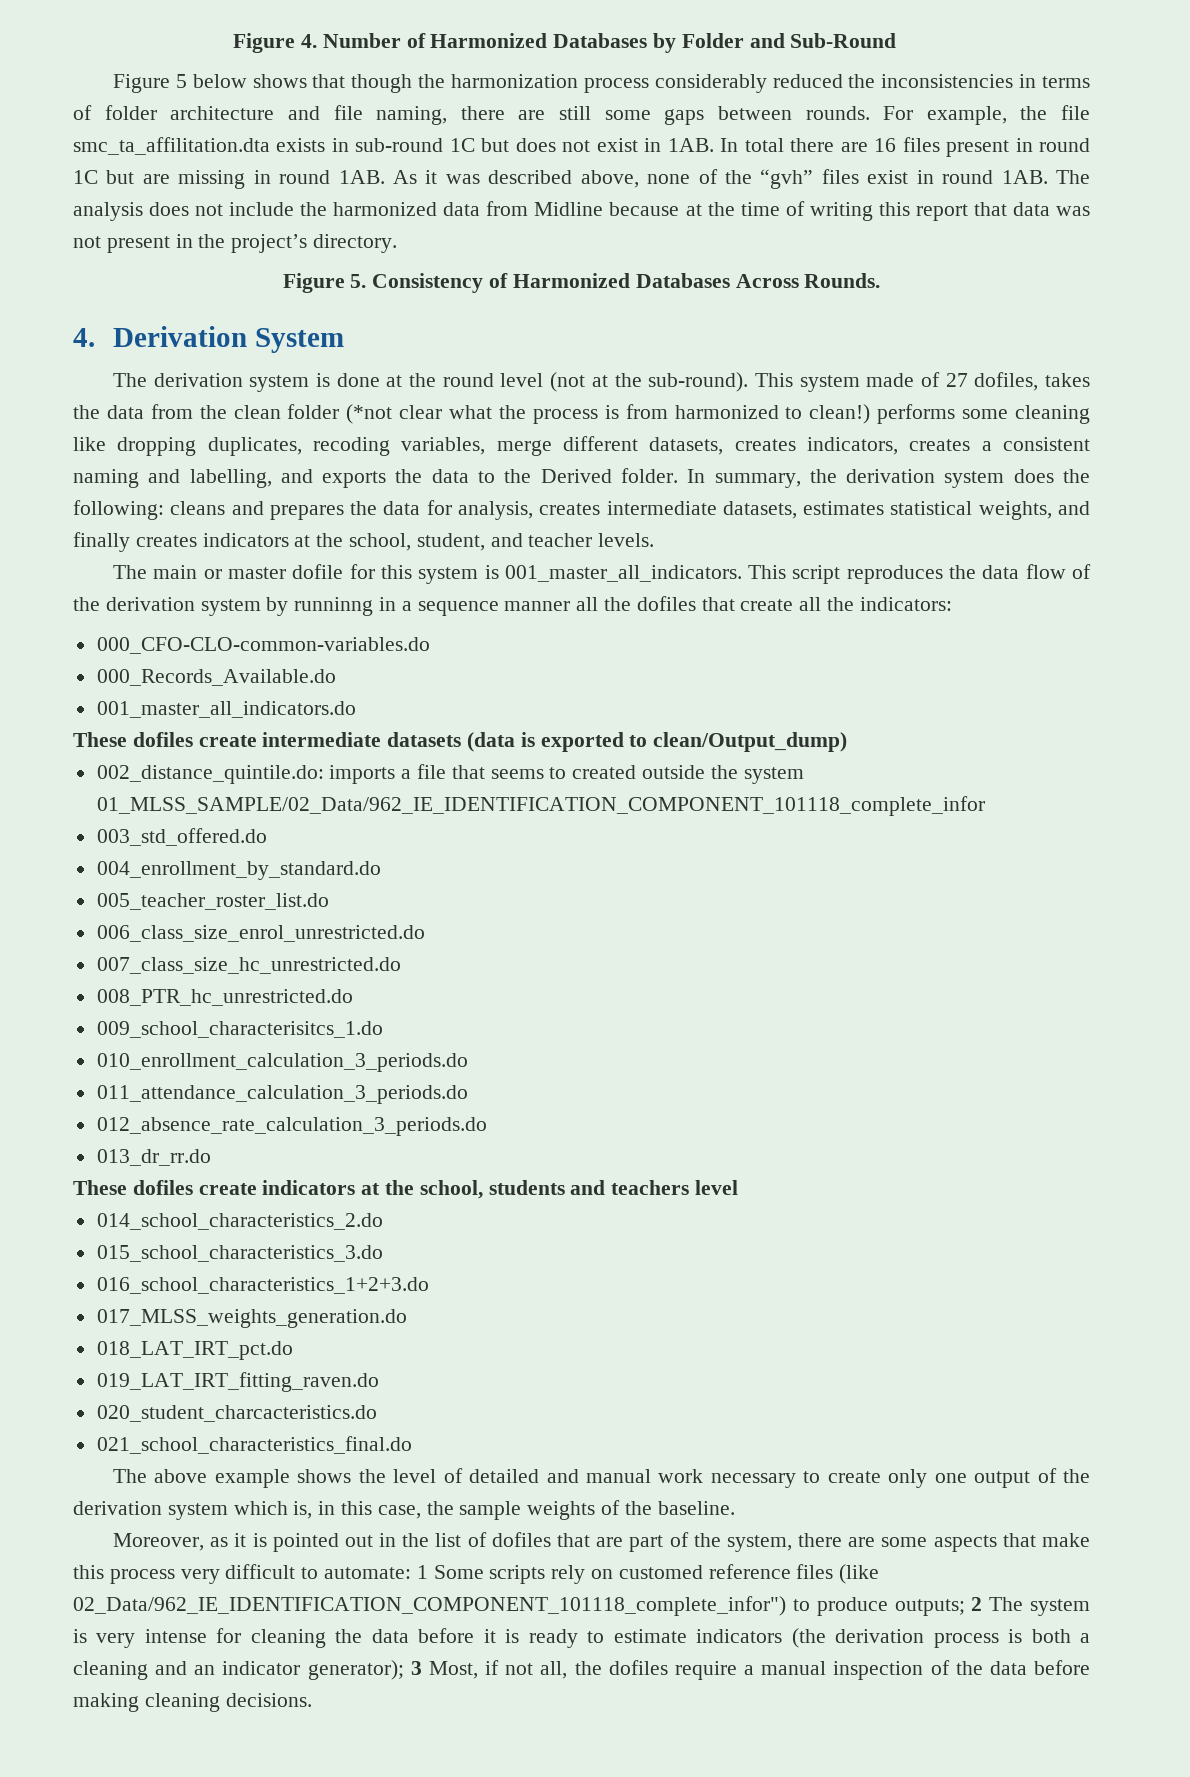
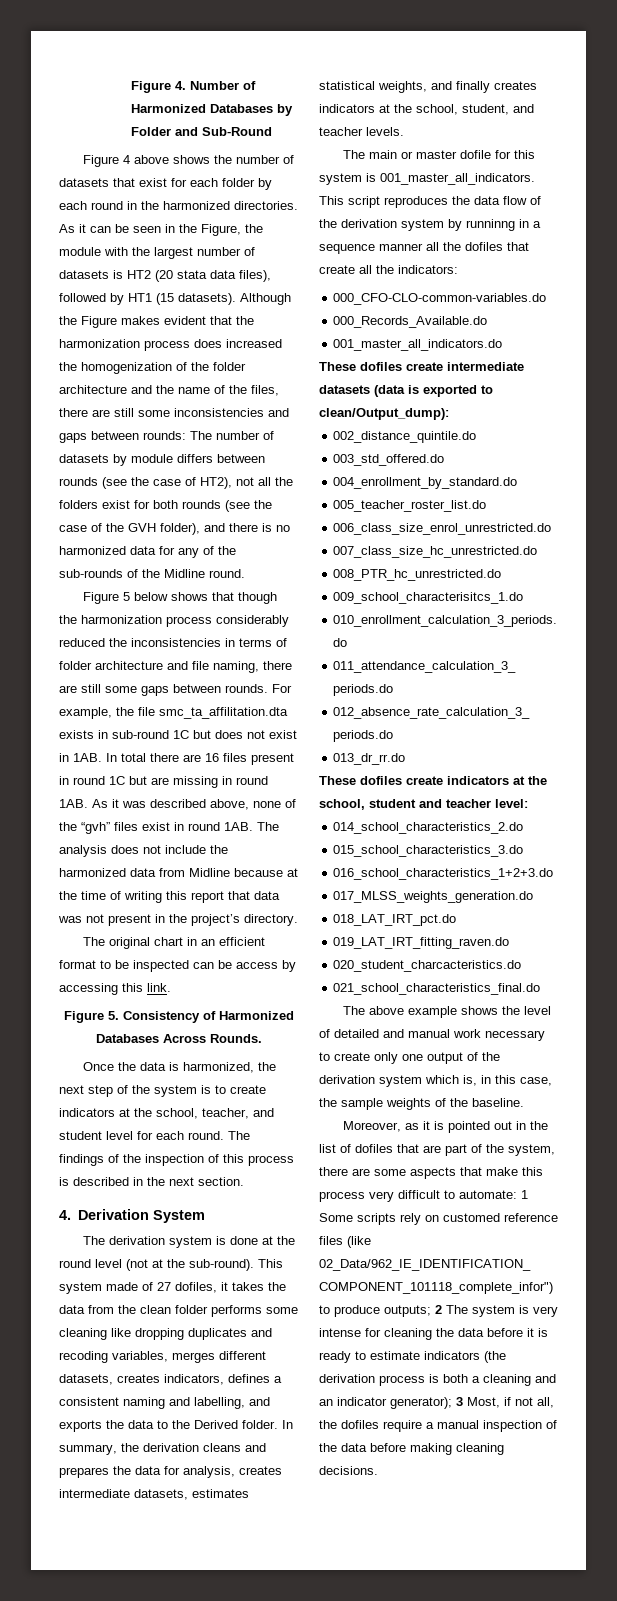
+ Figure 4 above shows the number of datasets that exist for each folder by each round in the harmonized directories. As it can be seen in the Figure, the module with the largest number of datasets is HT2 (20 stata data files), followed by HT1 (15 datasets). Although the Figure makes evident that the harmonization process does increased the homogenization of the folder architecture and the name of the files, there are still some inconsistencies and gaps between rounds: The number of datasets by module differs between rounds (see the case of HT2), not all the folders exist for both rounds (see the case of the GVH folder), and there is no harmonized data for any of the sub-rounds of the Midline round.
+ The original chart in an efficient format to be inspected can be access by accessing this link.
+ Once the data is harmonized, the next step of the system is to create indicators at the school, teacher, and student level for each round. The findings of the inspection of this process is described in the next section.
- This system made of 27 dofiles, takes the data from the clean folder (*not clear what the process is from harmonized to clean!) performs some cleaning like dropping duplicates, recoding variables, merge different datasets, creates indicators, creates a consistent naming and labelling, and exports the data to the Derived folder.
+ This system made of 27 dofiles, it takes the data from the clean folder performs some cleaning like dropping duplicates and recoding variables, merges different datasets, creates indicators, defines a consistent naming and labelling, and exports the data to the Derived folder.
- In summary, the derivation system does the following: cleans and prepares the data for analysis, creates intermediate datasets, estimates statistical weights, and finally creates indicators at the school, student, and teacher levels.
+ In summary, the derivation cleans and prepares the data for analysis, creates intermediate datasets, estimates statistical weights, and finally creates indicators at the school, student, and teacher levels.
- These dofiles create intermediate datasets (data is exported to clean/Output_dump)
- 002_distance_quintile.do: imports a file that seems to created outside the system 01_MLSS_SAMPLE/02_Data/962_IE_IDENTIFICATION_COMPONENT_101118_complete_infor
+ These dofiles create intermediate datasets (data is exported to clean/Output_dump):
+ 002_distance_quintile.do
- These dofiles create indicators at the school, students and teachers level
+ These dofiles create indicators at the school, student and teacher level:

